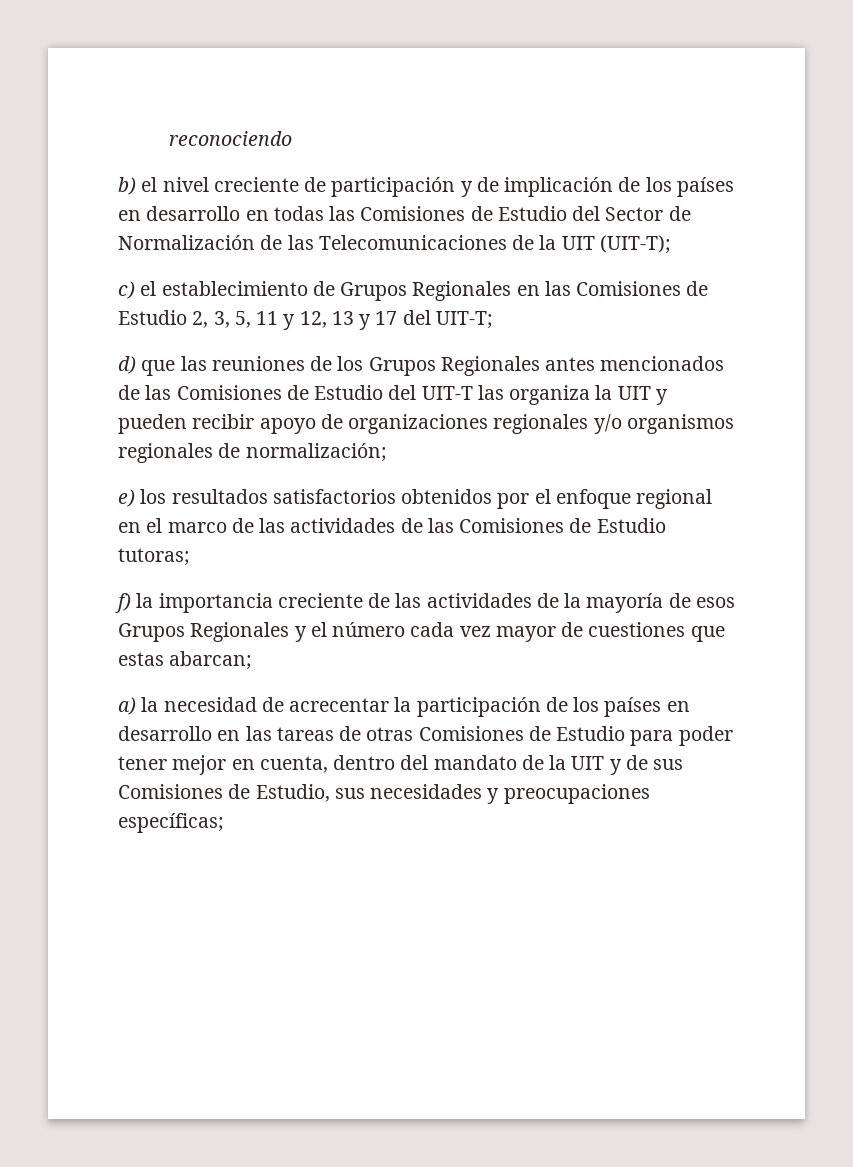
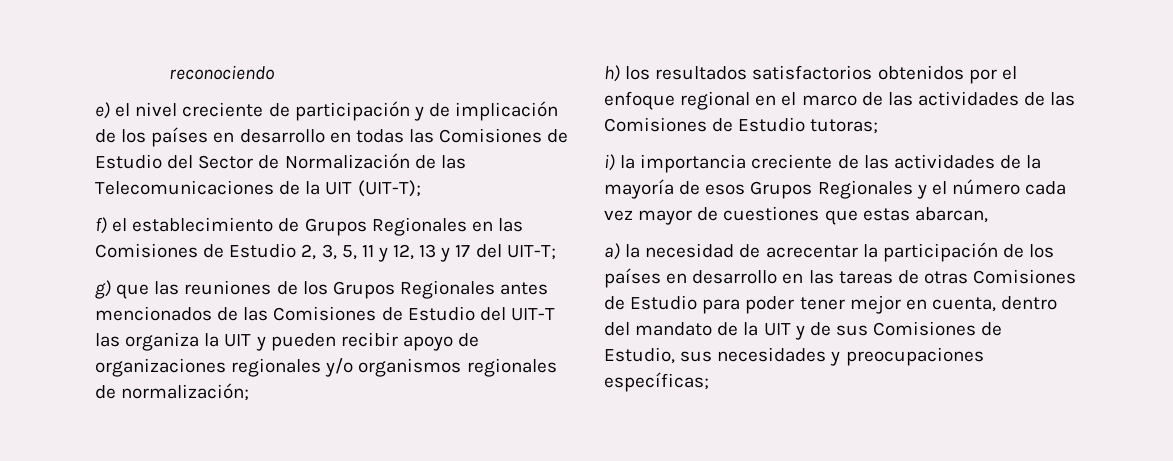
- b) el nivel creciente de participación y de implicación de los países en desarrollo en todas las Comisiones de Estudio del Sector de Normalización de las Telecomunicaciones de la UIT (UIT-T);
+ e) el nivel creciente de participación y de implicación de los países en desarrollo en todas las Comisiones de Estudio del Sector de Normalización de las Telecomunicaciones de la UIT (UIT-T);
- c) el establecimiento de Grupos Regionales en las Comisiones de Estudio 2, 3, 5, 11 y 12, 13 y 17 del UIT-T;
+ f) el establecimiento de Grupos Regionales en las Comisiones de Estudio 2, 3, 5, 11 y 12, 13 y 17 del UIT-T;
- d) que las reuniones de los Grupos Regionales antes mencionados de las Comisiones de Estudio del UIT-T las organiza la UIT y pueden recibir apoyo de organizaciones regionales y/o organismos regionales de normalización;
+ g) que las reuniones de los Grupos Regionales antes mencionados de las Comisiones de Estudio del UIT-T las organiza la UIT y pueden recibir apoyo de organizaciones regionales y/o organismos regionales de normalización;
- e) los resultados satisfactorios obtenidos por el enfoque regional en el marco de las actividades de las Comisiones de Estudio tutoras;
+ h) los resultados satisfactorios obtenidos por el enfoque regional en el marco de las actividades de las Comisiones de Estudio tutoras;
- f) la importancia creciente de las actividades de la mayoría de esos Grupos Regionales y el número cada vez mayor de cuestiones que estas abarcan;
+ i) la importancia creciente de las actividades de la mayoría de esos Grupos Regionales y el número cada vez mayor de cuestiones que estas abarcan,

